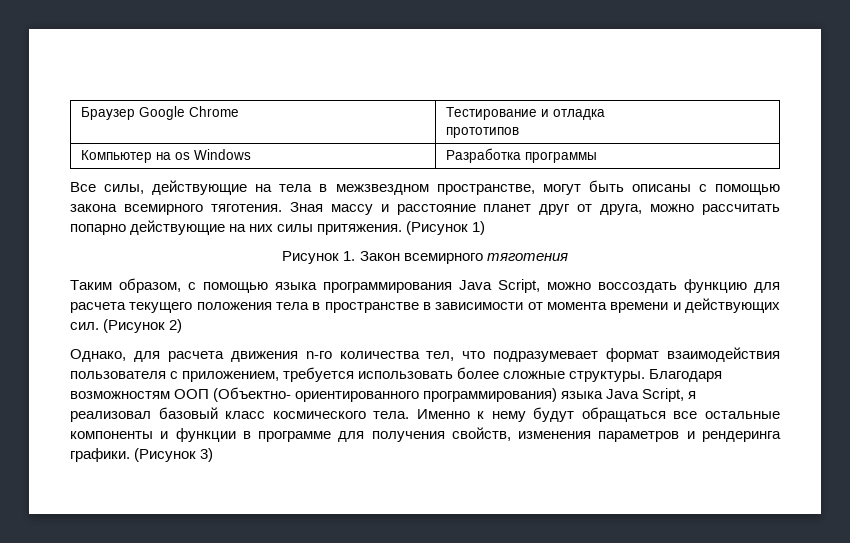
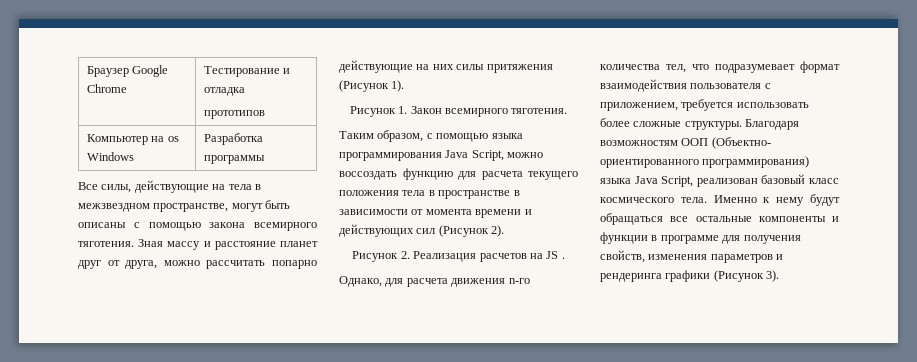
- Зная массу и расстояние планет друг от друга, можно рассчитать попарно действующие на них силы притяжения. (Рисунок 1)
+ Зная массу и расстояние планет друг от друга, можно рассчитать попарно действующие на них силы притяжения (Рисунок 1).
- Рисунок 1. Закон всемирного тяготения
+ Рисунок 1. Закон всемирного тяготения.
- Таким образом, с помощью языка программирования Java Script, можно воссоздать функцию для расчета текущего положения тела в пространстве в зависимости от момента времени и действующих сил. (Рисунок 2)
+ Таким образом, с помощью языка программирования Java Script, можно воссоздать функцию для расчета текущего положения тела в пространстве в зависимости от момента времени и действующих сил (Рисунок 2).
+ Рисунок 2. Реализация расчетов на JS .
- Благодаря возможностям ООП (Объектно- ориентированного программирования) языка Java Script, я реализовал базовый класс космического тела.
+ Благодаря возможностям ООП (Объектно- ориентированного программирования) языка Java Script, реализован базовый класс космического тела.
- Именно к нему будут обращаться все остальные компоненты и функции в программе для получения свойств, изменения параметров и рендеринга графики. (Рисунок 3)
+ Именно к нему будут обращаться все остальные компоненты и функции в программе для получения свойств, изменения параметров и рендеринга графики (Рисунок 3).

